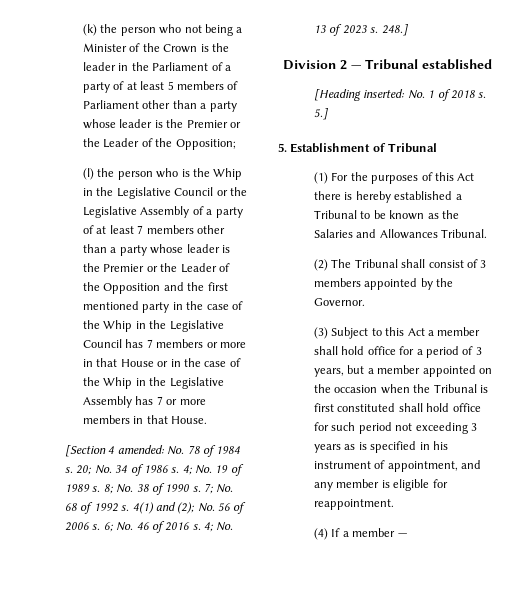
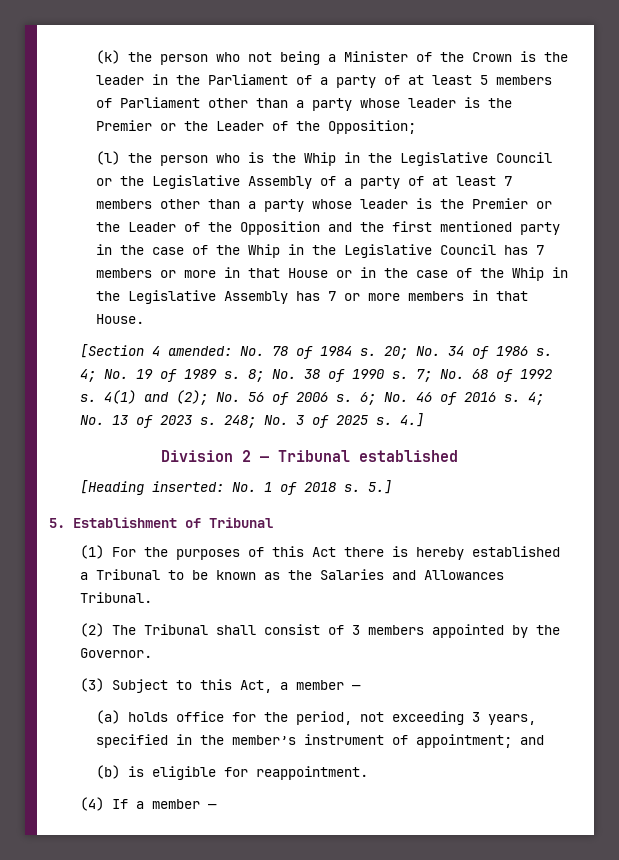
- 248.]
+ 248; No. 3 of 2025 s. 4.]
- (3) Subject to this Act a member shall hold office for a period of 3 years, but a member appointed on the occasion when the Tribunal is first constituted shall hold office for such period not exceeding 3 years as is specified in his instrument of appointment, and any member is eligible for reappointment.
+ (3) Subject to this Act, a member —
+ (a) holds office for the period, not exceeding 3 years, specified in the member’s instrument of appointment; and
+ (b) is eligible for reappointment.

